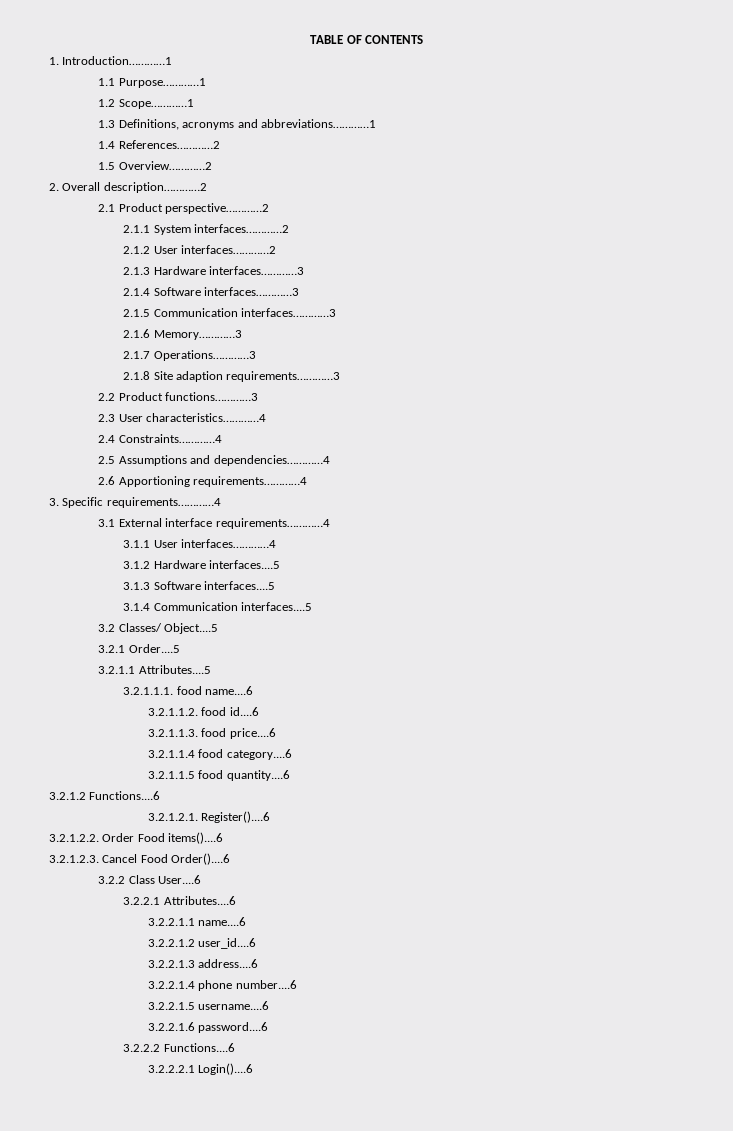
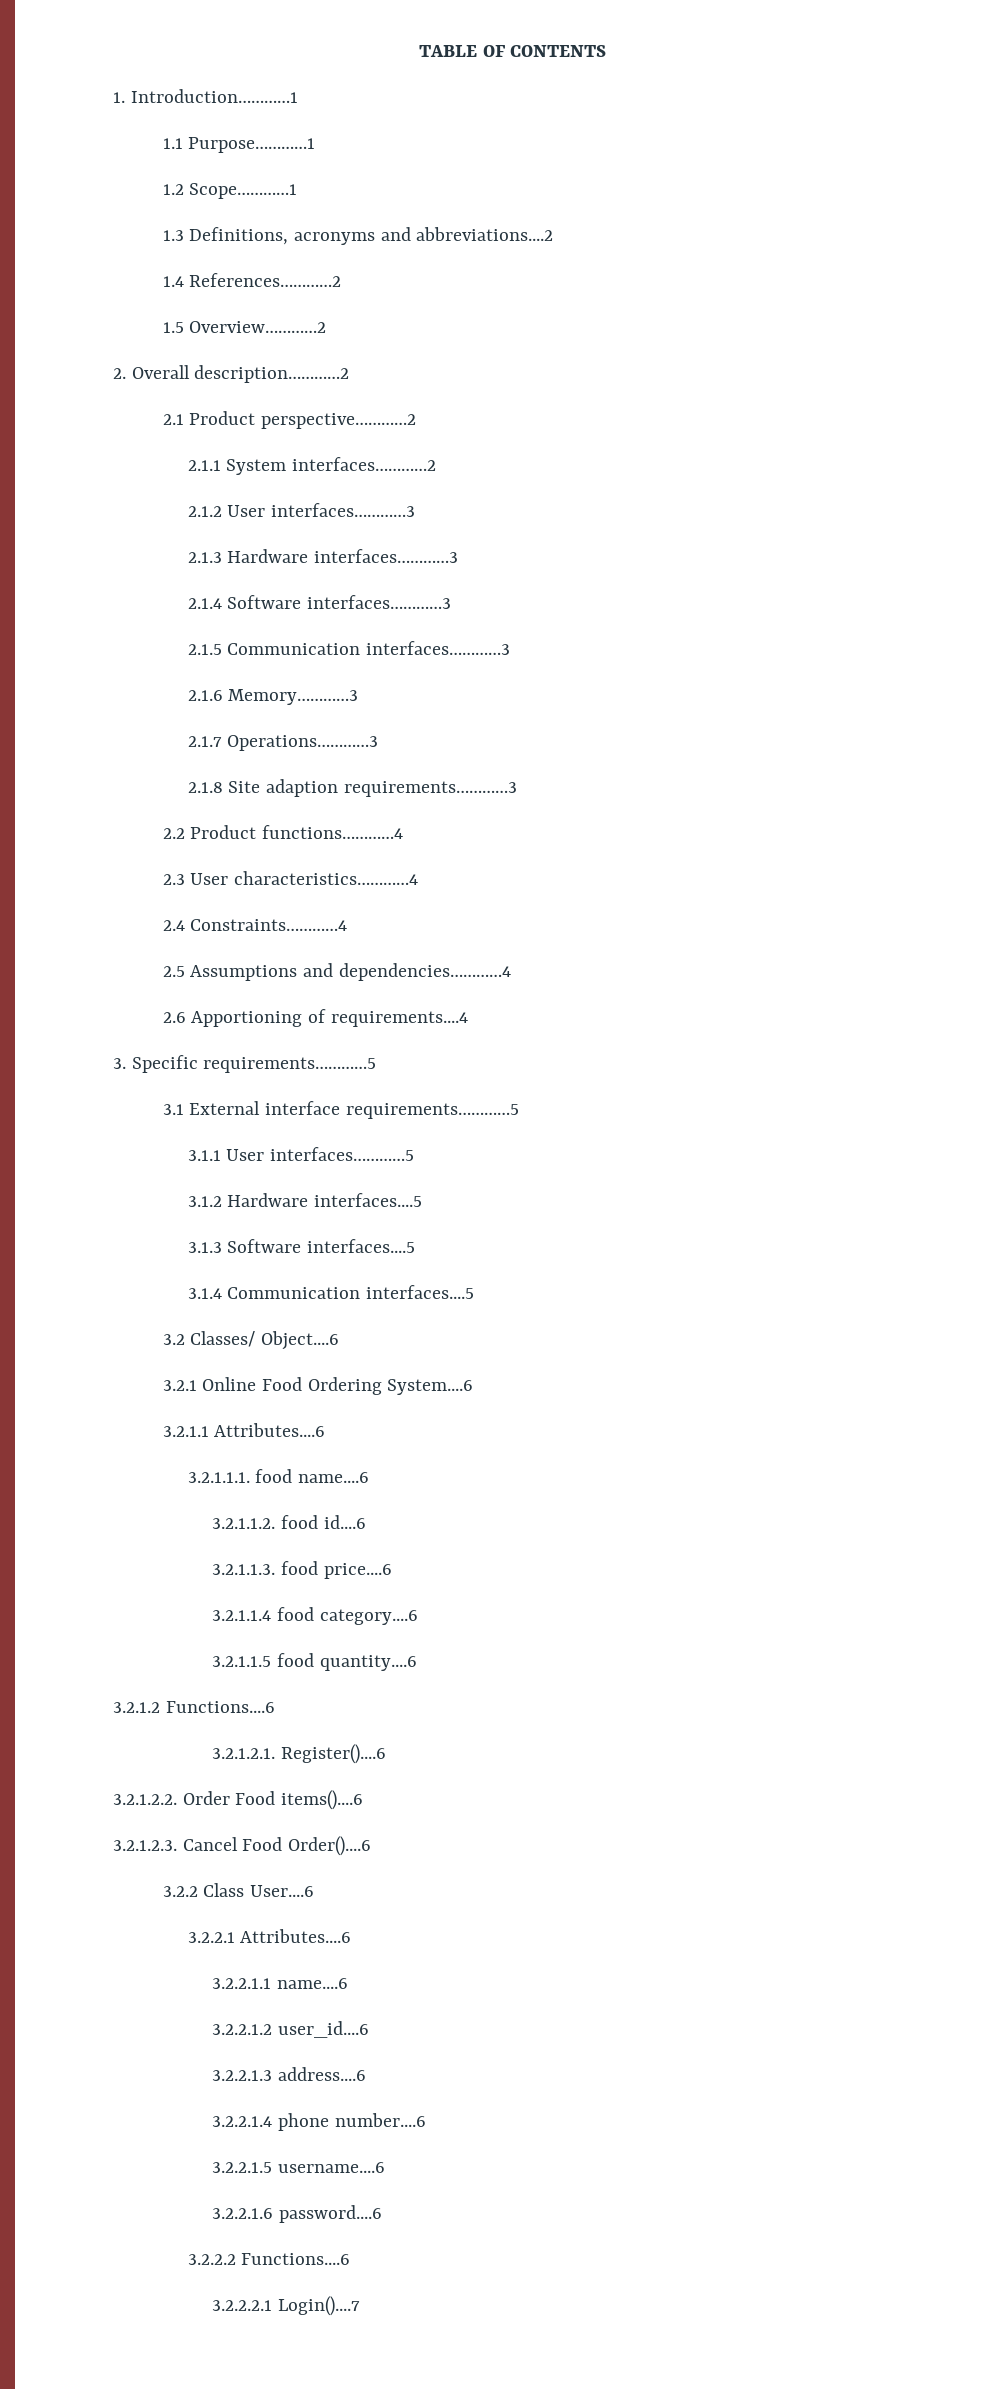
- 1.3 Definitions, acronyms and abbreviations…………1
+ 1.3 Definitions, acronyms and abbreviations....2
- 2.1.2 User interfaces…………2
+ 2.1.2 User interfaces…………3
- 2.2 Product functions…………3
+ 2.2 Product functions…………4
- 2.6 Apportioning requirements…………4
+ 2.6 Apportioning of requirements....4
- 3. Specific requirements…………4
+ 3. Specific requirements…………5
- 3.1 External interface requirements…………4
+ 3.1 External interface requirements…………5
- 3.1.1 User interfaces…………4
+ 3.1.1 User interfaces…………5
- 3.2 Classes/ Object....5
+ 3.2 Classes/ Object....6
- 3.2.1 Order....5
+ 3.2.1 Online Food Ordering System....6
- 3.2.1.1 Attributes....5
+ 3.2.1.1 Attributes....6
- 3.2.2.2.1 Login()....6
+ 3.2.2.2.1 Login()....7

